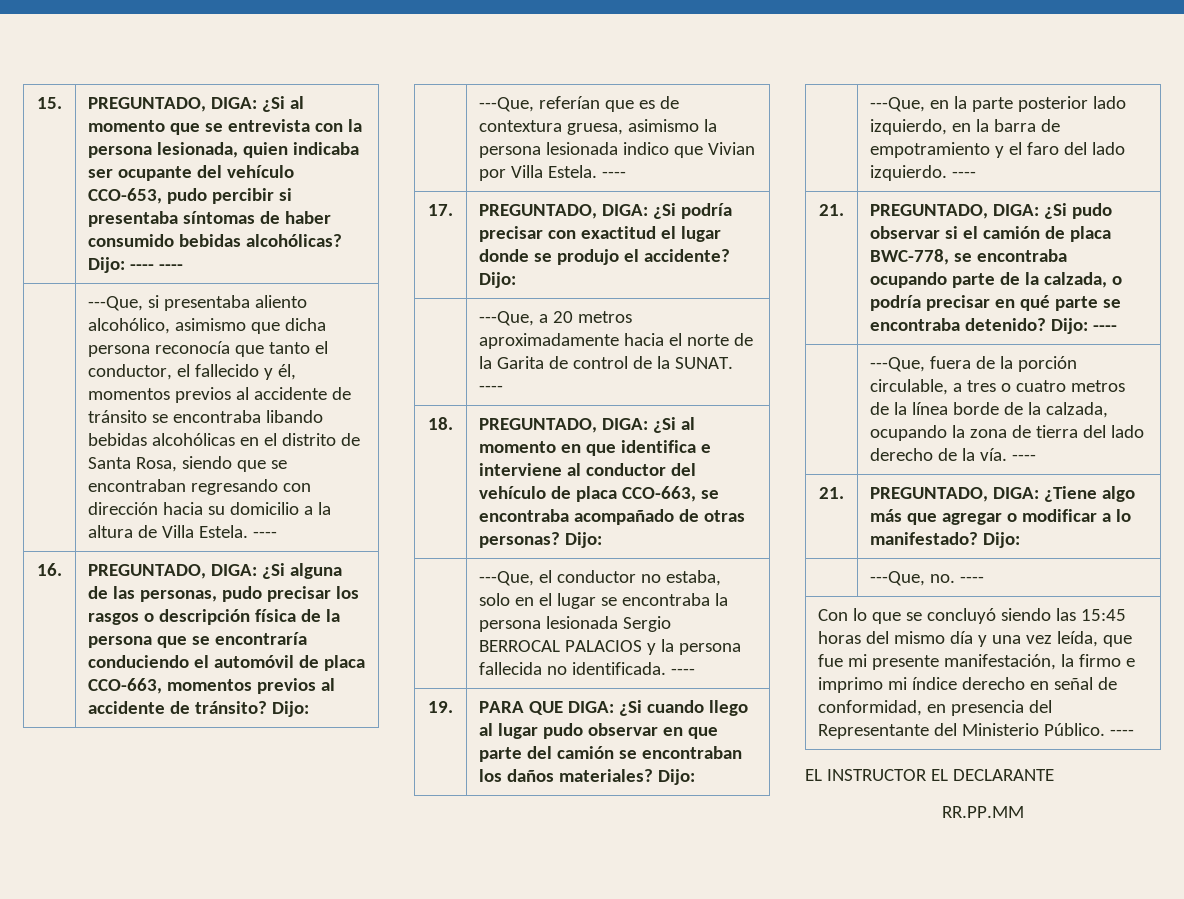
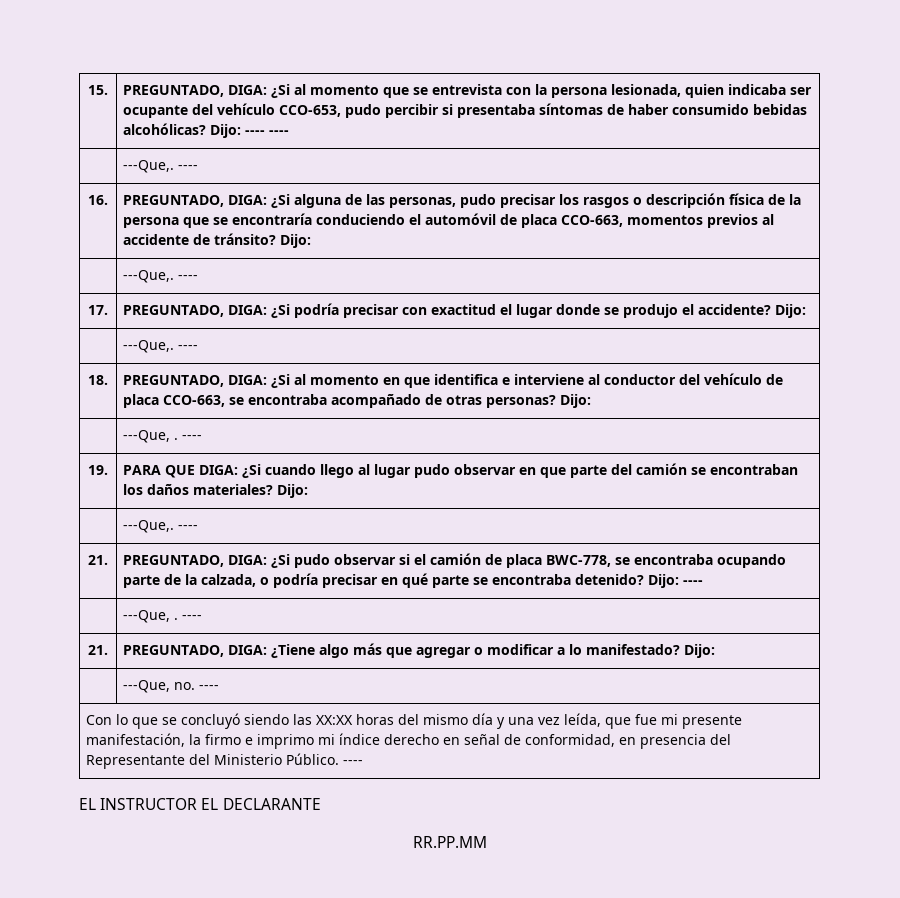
  15. | PREGUNTADO, DIGA: ¿Si al momento que se entrevista con la persona lesionada, quien indicaba ser ocupante del vehículo CCO-653, pudo percibir si presentaba síntomas de haber consumido bebidas alcohólicas? Dijo: ---- ----
- | ---Que, si presentaba aliento alcohólico, asimismo que dicha persona reconocía que tanto el conductor, el fallecido y él, momentos previos al accidente de tránsito se encontraba libando bebidas alcohólicas en el distrito de Santa Rosa, siendo que se encontraban regresando con dirección hacia su domicilio a la altura de Villa Estela.
+ | ---Que,.
  16. | PREGUNTADO, DIGA: ¿Si alguna de las personas, pudo precisar los rasgos o descripción física de la persona que se encontraría conduciendo el automóvil de placa CCO-663, momentos previos al accidente de tránsito? Dijo:
- | ---Que, referían que es de contextura gruesa, asimismo la persona lesionada indico que Vivian por Villa Estela. ----
+ | ---Que,. ----
  17. | PREGUNTADO, DIGA: ¿Si podría precisar con exactitud el lugar donde se produjo el accidente? Dijo:
- | ---Que, a 20 metros aproximadamente hacia el norte de la Garita de control de la SUNAT. ----
+ | ---Que,. ----
  18. | PREGUNTADO, DIGA: ¿Si al momento en que identifica e interviene al conductor del vehículo de placa CCO-663, se encontraba acompañado de otras personas? Dijo:
- | ---Que, el conductor no estaba, solo en el lugar se encontraba la persona lesionada Sergio BERROCAL PALACIOS y la persona fallecida no identificada. ----
+ | ---Que, . ----
  19. | PARA QUE DIGA: ¿Si cuando llego al lugar pudo observar en que parte del camión se encontraban los daños materiales? Dijo:
- | ---Que, en la parte posterior lado izquierdo, en la barra de empotramiento y el faro del lado izquierdo. ----
+ | ---Que,. ----
  21. | PREGUNTADO, DIGA: ¿Si pudo observar si el camión de placa BWC-778, se encontraba ocupando parte de la calzada, o podría precisar en qué parte se encontraba detenido? Dijo: ----
- | ---Que, fuera de la porción circulable, a tres o cuatro metros de la línea borde de la calzada, ocupando la zona de tierra del lado derecho de la vía. ----
+ | ---Que, . ----
- Con lo que se concluyó siendo las 15:45 horas del mismo día y una vez leída, que fue mi presente manifestación, la firmo e imprimo mi índice derecho en señal de conformidad, en presencia del Representante del Ministerio Público. ----
+ Con lo que se concluyó siendo las XX:XX horas del mismo día y una vez leída, que fue mi presente manifestación, la firmo e imprimo mi índice derecho en señal de conformidad, en presencia del Representante del Ministerio Público. ----

